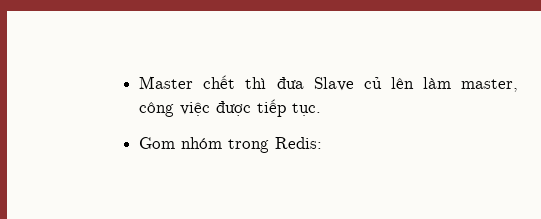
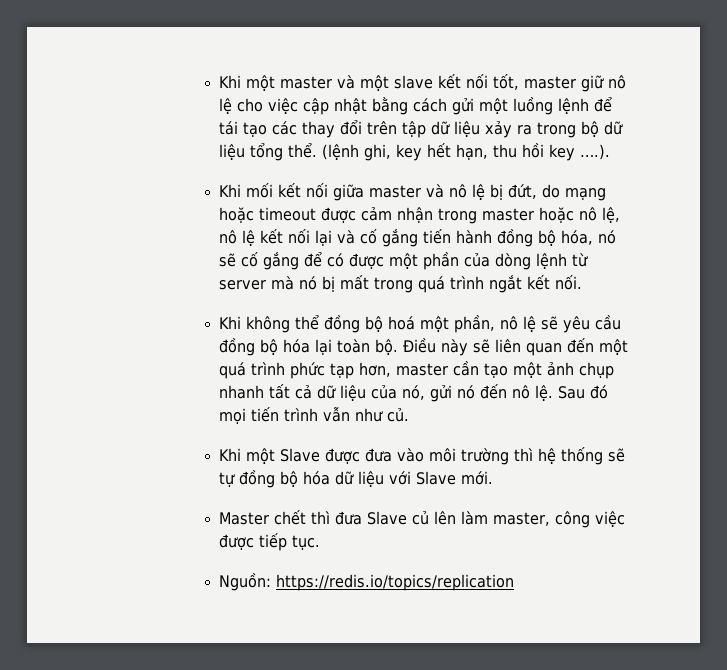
+ Khi một master và một slave kết nối tốt, master giữ nô lệ cho việc cập nhật bằng cách gửi một luồng lệnh để tái tạo các thay đổi trên tập dữ liệu xảy ra trong bộ dữ liệu tổng thể. (lệnh ghi, key hết hạn, thu hồi key ….).
+ Khi mối kết nối giữa master và nô lệ bị đứt, do mạng hoặc timeout được cảm nhận trong master hoặc nô lệ, nô lệ kết nối lại và cố gắng tiến hành đồng bộ hóa, nó sẽ cố gắng để có được một phần của dòng lệnh từ server mà nó bị mất trong quá trình ngắt kết nối.
+ Khi không thể đồng bộ hoá một phần, nô lệ sẽ yêu cầu đồng bộ hóa lại toàn bộ. Điều này sẽ liên quan đến một quá trình phức tạp hơn, master cần tạo một ảnh chụp nhanh tất cả dữ liệu của nó, gửi nó đến nô lệ. Sau đó mọi tiến trình vẫn như củ.
+ Khi một Slave được đưa vào môi trường thì hệ thống sẽ tự đồng bộ hóa dữ liệu với Slave mới.
- Gom nhóm trong Redis:
+ Nguồn: https://redis.io/topics/replication

